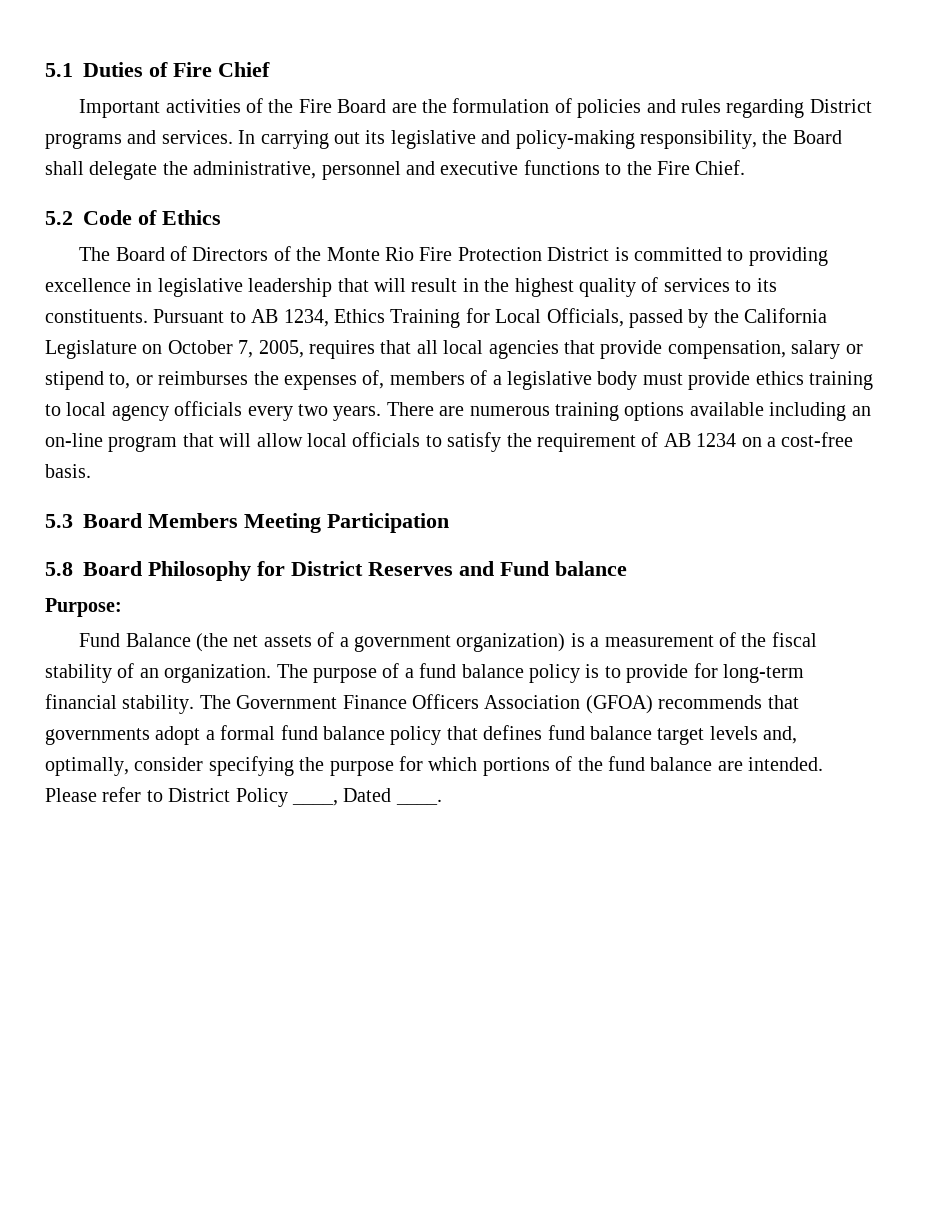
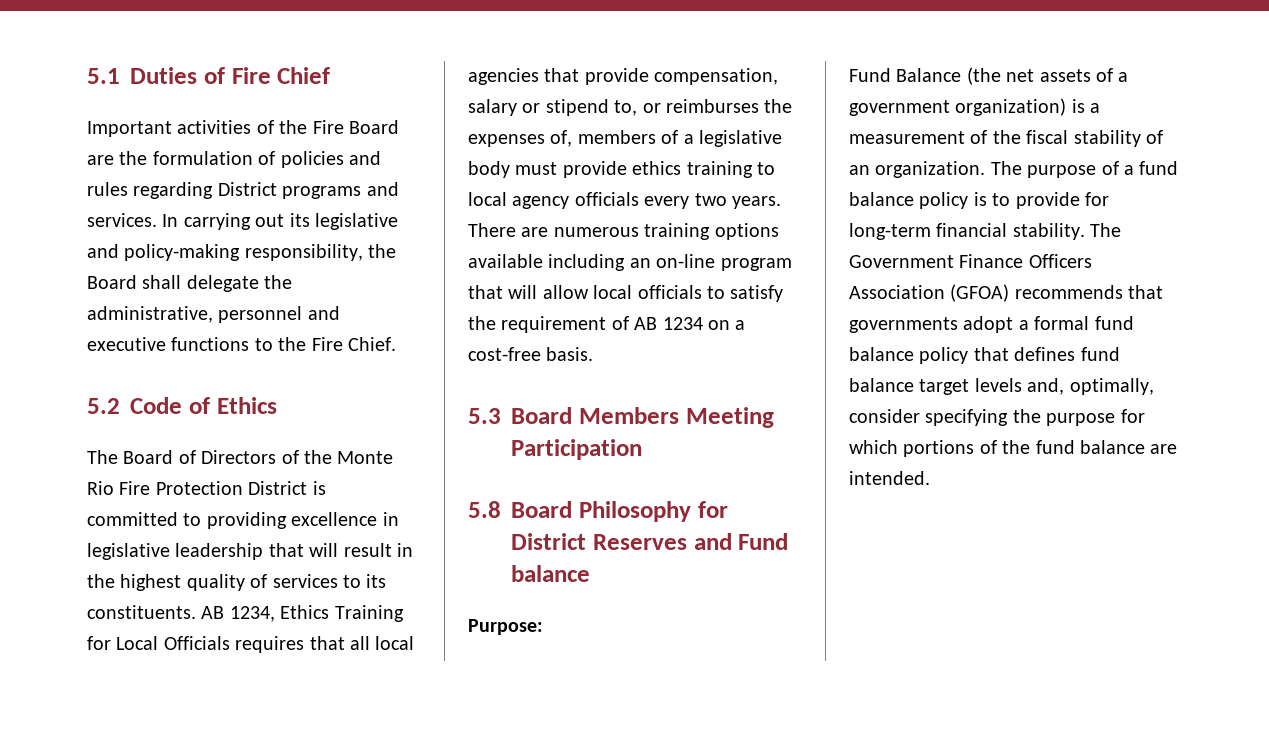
- Pursuant to AB 1234, Ethics Training for Local Officials, passed by the California Legislature on October 7, 2005, requires that all local agencies that provide compensation, salary or stipend to, or reimburses the expenses of, members of a legislative body must provide ethics training to local agency officials every two years.
+ AB 1234, Ethics Training for Local Officials requires that all local agencies that provide compensation, salary or stipend to, or reimburses the expenses of, members of a legislative body must provide ethics training to local agency officials every two years.
- Please refer to District Policy ____, Dated ____.

